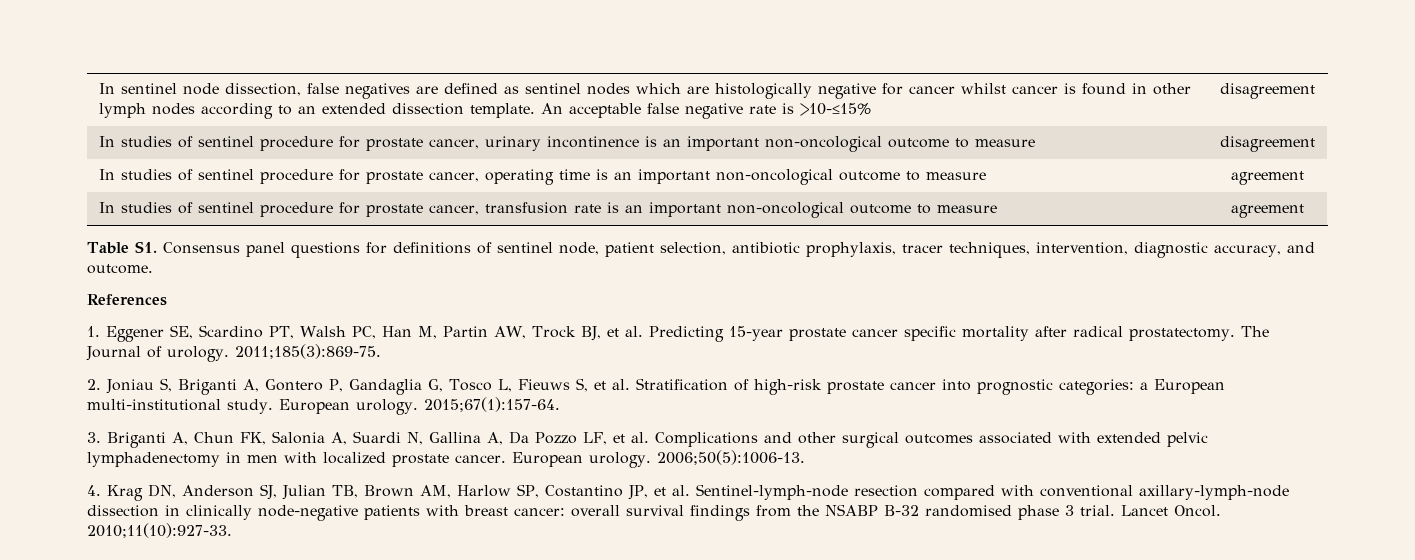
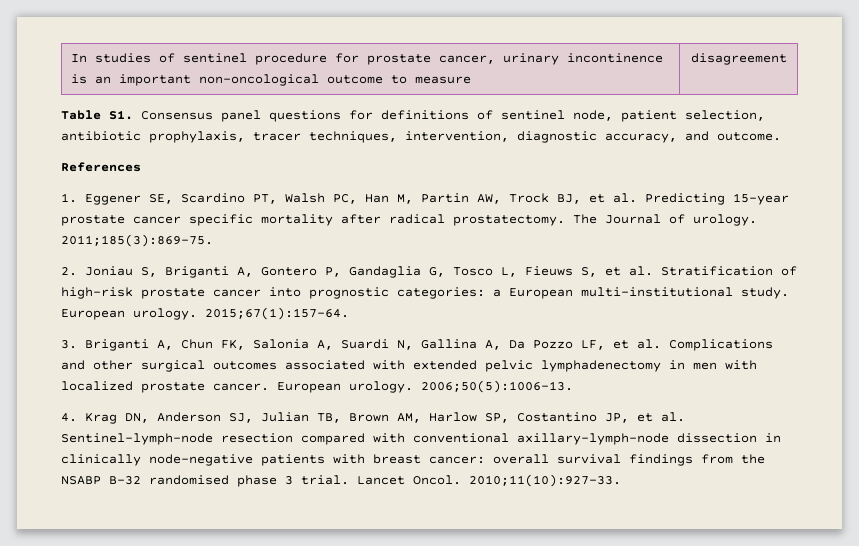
- In sentinel node dissection, false negatives are defined as sentinel nodes which are histologically negative for cancer whilst cancer is found in other lymph nodes according to an extended dissection template. An acceptable false negative rate is >10-≤15% | disagreement
- In studies of sentinel procedure for prostate cancer, operating time is an important non-oncological outcome to measure | agreement
- In studies of sentinel procedure for prostate cancer, transfusion rate is an important non-oncological outcome to measure | agreement

